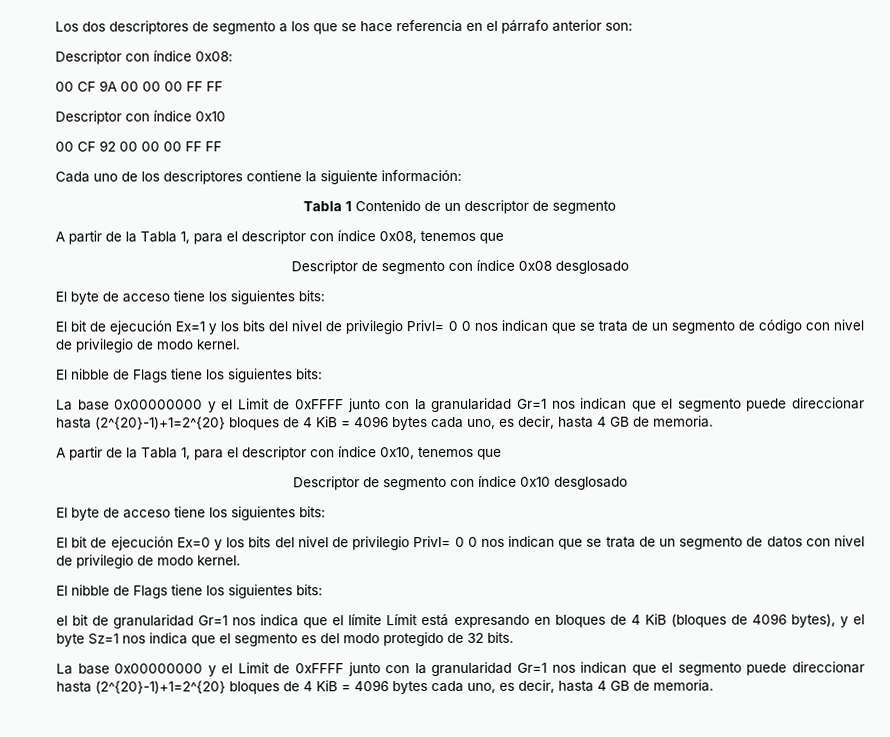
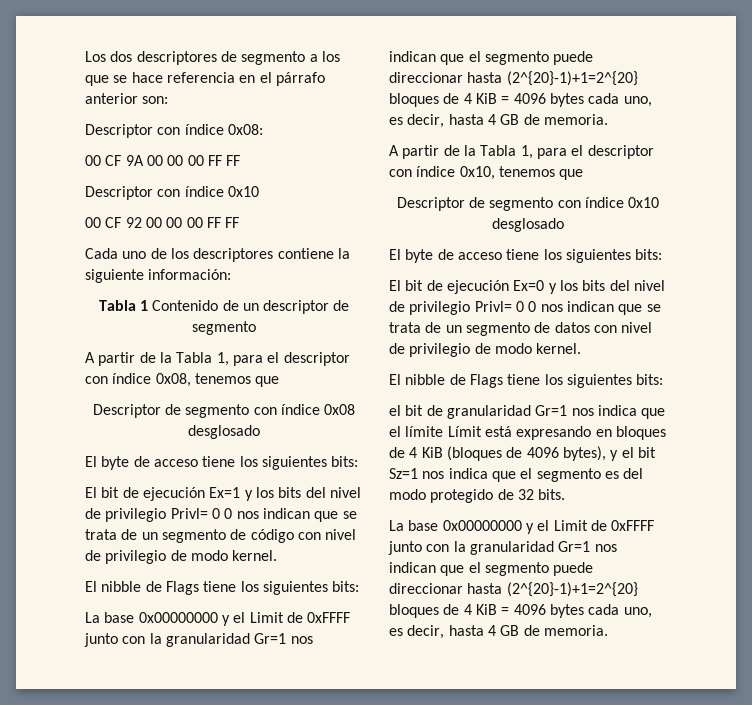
- el bit de granularidad Gr=1 nos indica que el límite Límit está expresando en bloques de 4 KiB (bloques de 4096 bytes), y el byte Sz=1 nos indica que el segmento es del modo protegido de 32 bits.
+ el bit de granularidad Gr=1 nos indica que el límite Límit está expresando en bloques de 4 KiB (bloques de 4096 bytes), y el bit Sz=1 nos indica que el segmento es del modo protegido de 32 bits.

